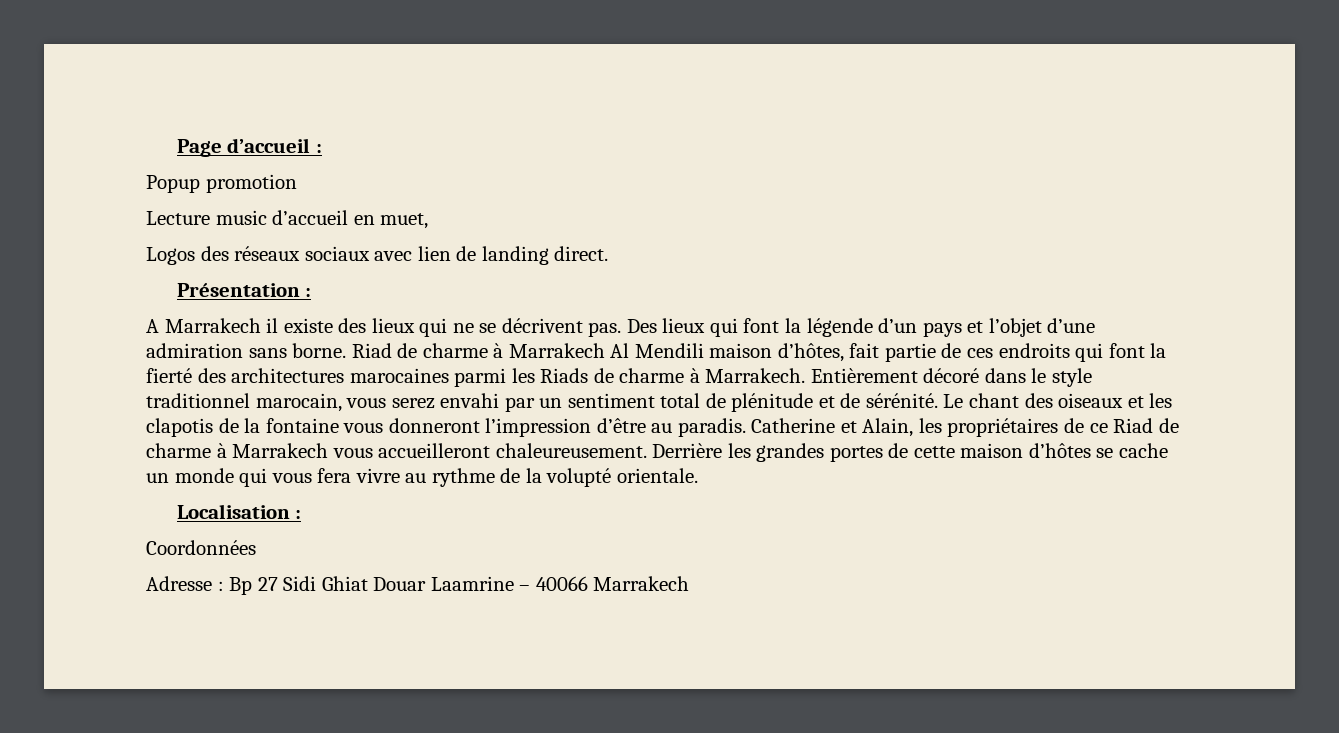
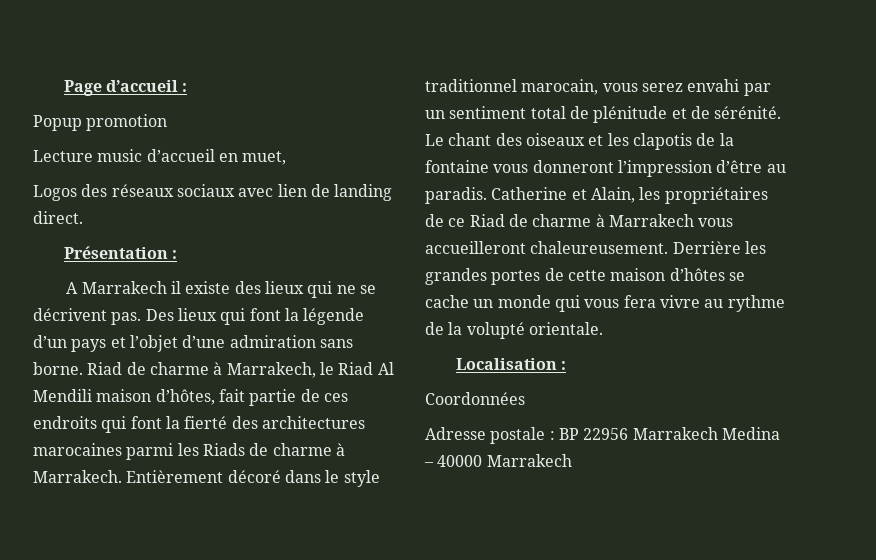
- Riad de charme à Marrakech Al Mendili maison d’hôtes, fait partie de ces endroits qui font la fierté des architectures marocaines parmi les Riads de charme à Marrakech.
+ Riad de charme à Marrakech, le Riad Al Mendili maison d’hôtes, fait partie de ces endroits qui font la fierté des architectures marocaines parmi les Riads de charme à Marrakech.
- Adresse : Bp 27 Sidi Ghiat Douar Laamrine – 40066 Marrakech
+ Adresse postale : BP 22956 Marrakech Medina – 40000 Marrakech

